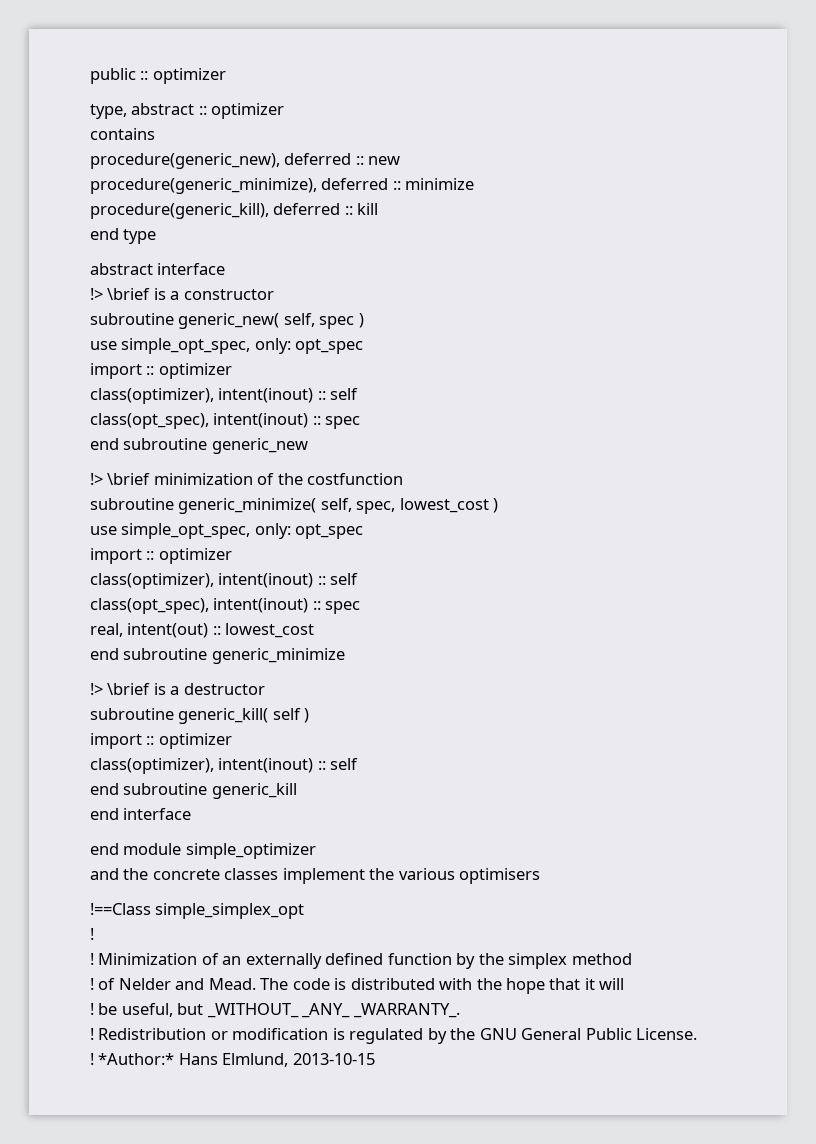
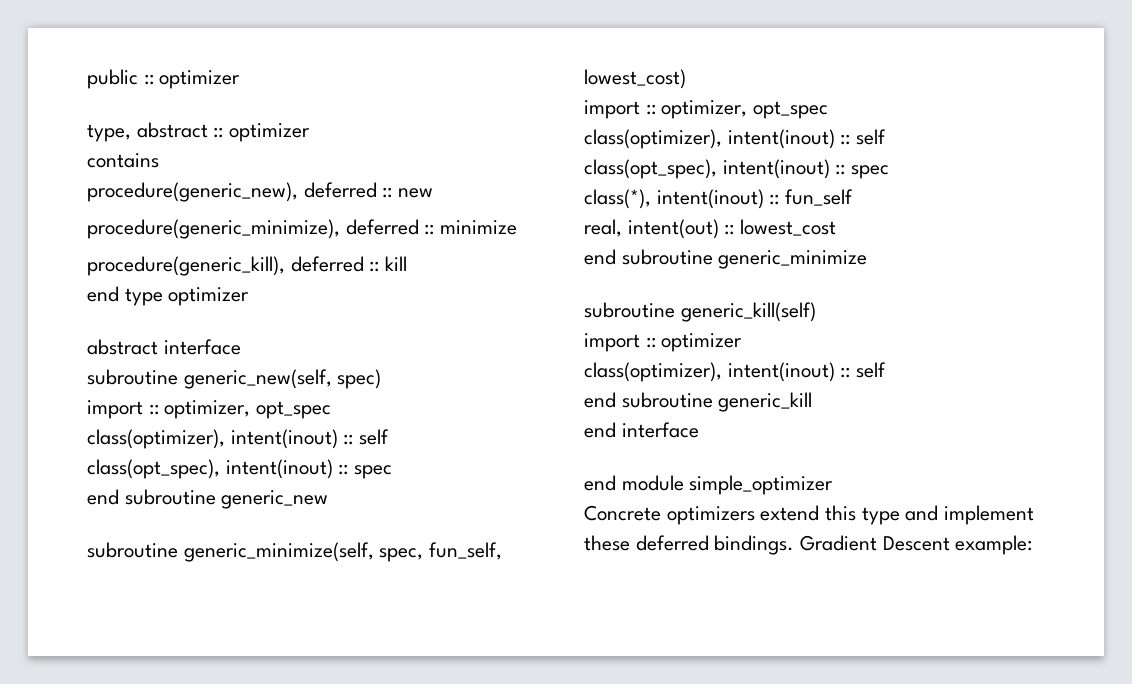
- end type
+ end type optimizer
- !> \brief is a constructor
- subroutine generic_new( self, spec )
- use simple_opt_spec, only: opt_spec
- import :: optimizer
+ subroutine generic_new(self, spec)
+ import :: optimizer, opt_spec
- !> \brief minimization of the costfunction
- subroutine generic_minimize( self, spec, lowest_cost )
- use simple_opt_spec, only: opt_spec
- import :: optimizer
+ subroutine generic_minimize(self, spec, fun_self, lowest_cost)
+ import :: optimizer, opt_spec
  class(optimizer), intent(inout) :: self
  class(opt_spec), intent(inout) :: spec
+ class(*), intent(inout) :: fun_self
- !> \brief is a destructor
- subroutine generic_kill( self )
+ subroutine generic_kill(self)
- and the concrete classes implement the various optimisers
- !==Class simple_simplex_opt
- !
- ! Minimization of an externally defined function by the simplex method
- ! of Nelder and Mead. The code is distributed with the hope that it will
- ! be useful, but _WITHOUT_ _ANY_ _WARRANTY_.
- ! Redistribution or modification is regulated by the GNU General Public License.
- ! *Author:* Hans Elmlund, 2013-10-15
+ Concrete optimizers extend this type and implement these deferred bindings. Gradient Descent example:

